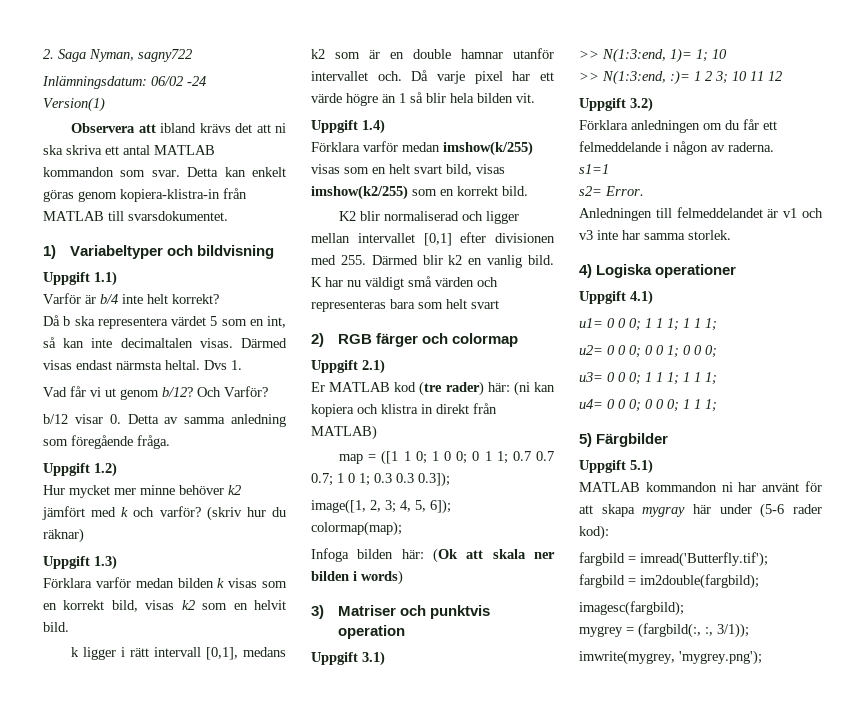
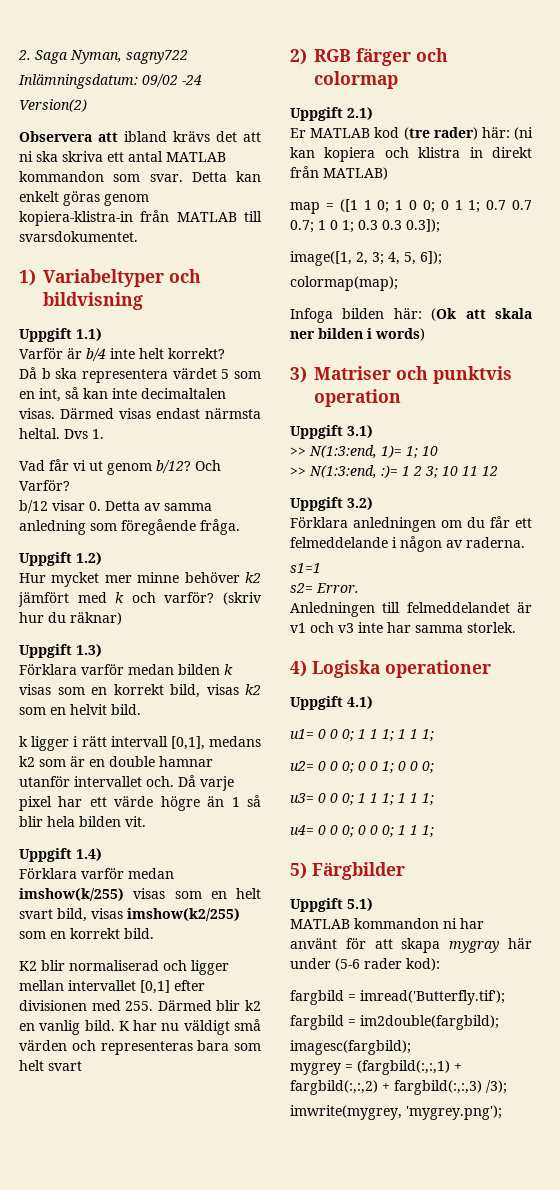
- Inlämningsdatum: 06/02 -24
+ Inlämningsdatum: 09/02 -24
- Version(1)
+ Version(2)
- mygrey = (fargbild(:, :, 3/1));
+ mygrey = (fargbild(:,:,1) + fargbild(:,:,2) + fargbild(:,:,3) /3);

